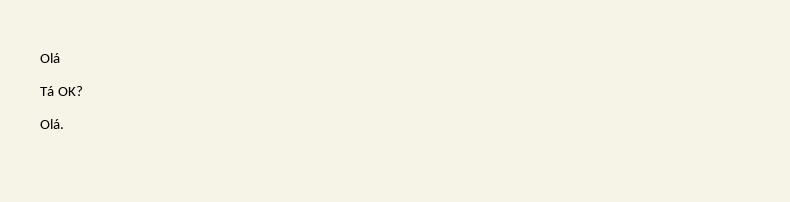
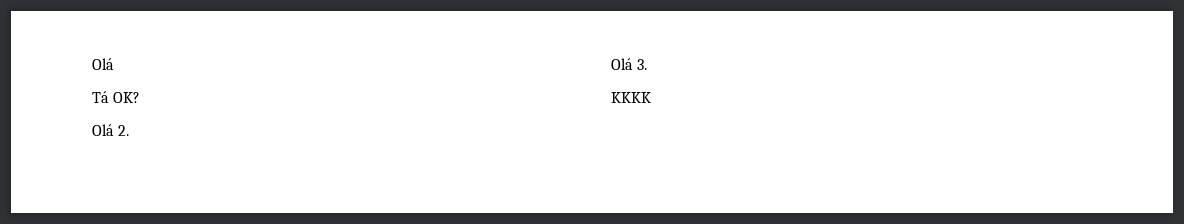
- Olá.
+ Olá 2.
+ Olá 3.
+ KKKK

